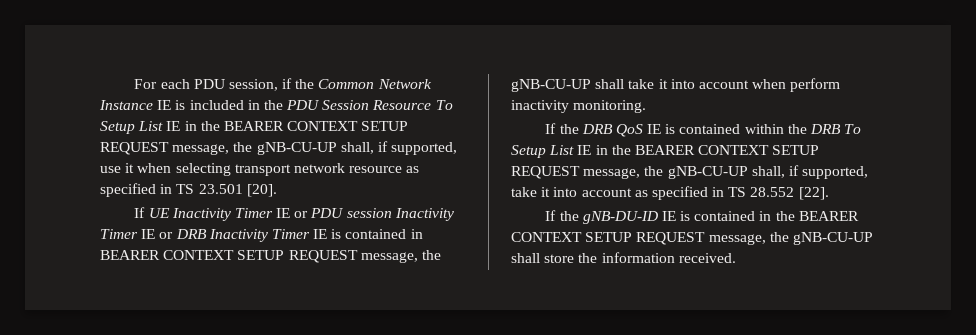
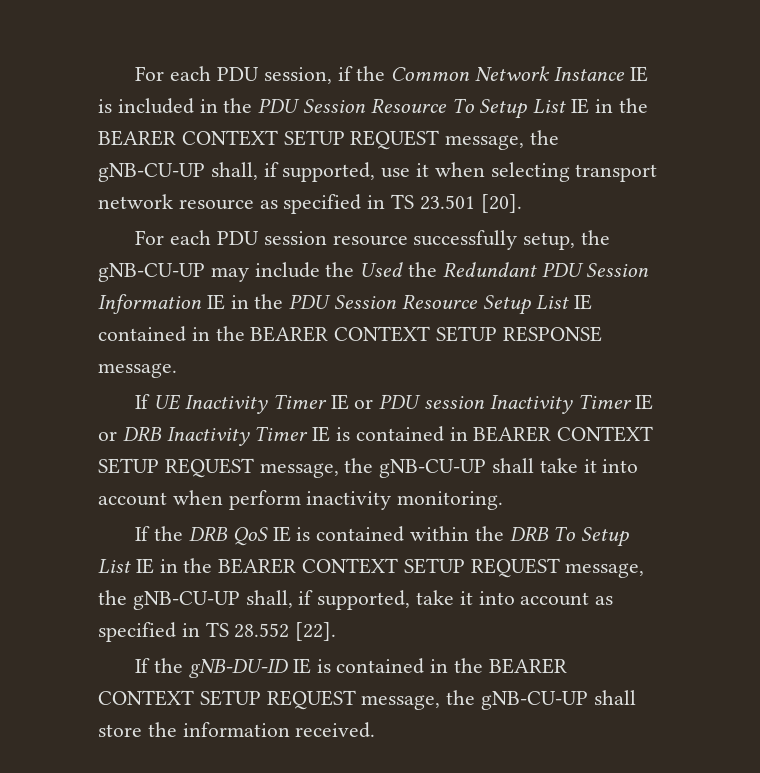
+ For each PDU session resource successfully setup, the gNB-CU-UP may include the Used the Redundant PDU Session Information IE in the PDU Session Resource Setup List IE contained in the BEARER CONTEXT SETUP RESPONSE message.

